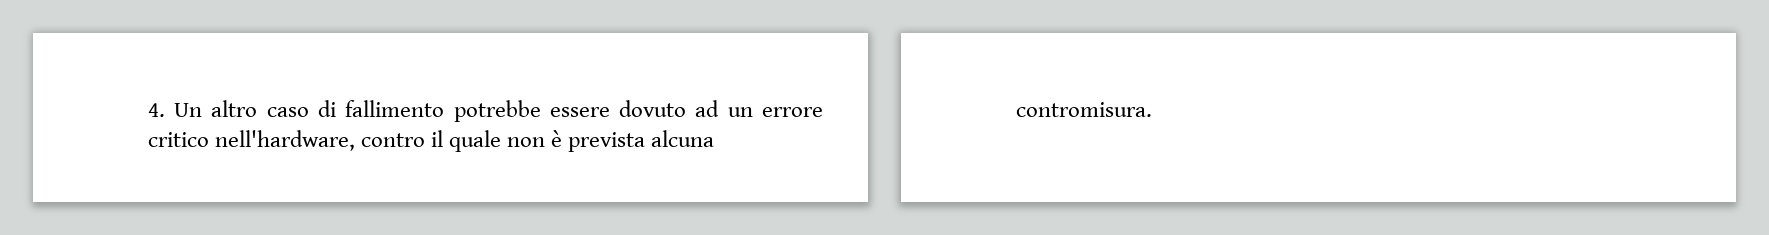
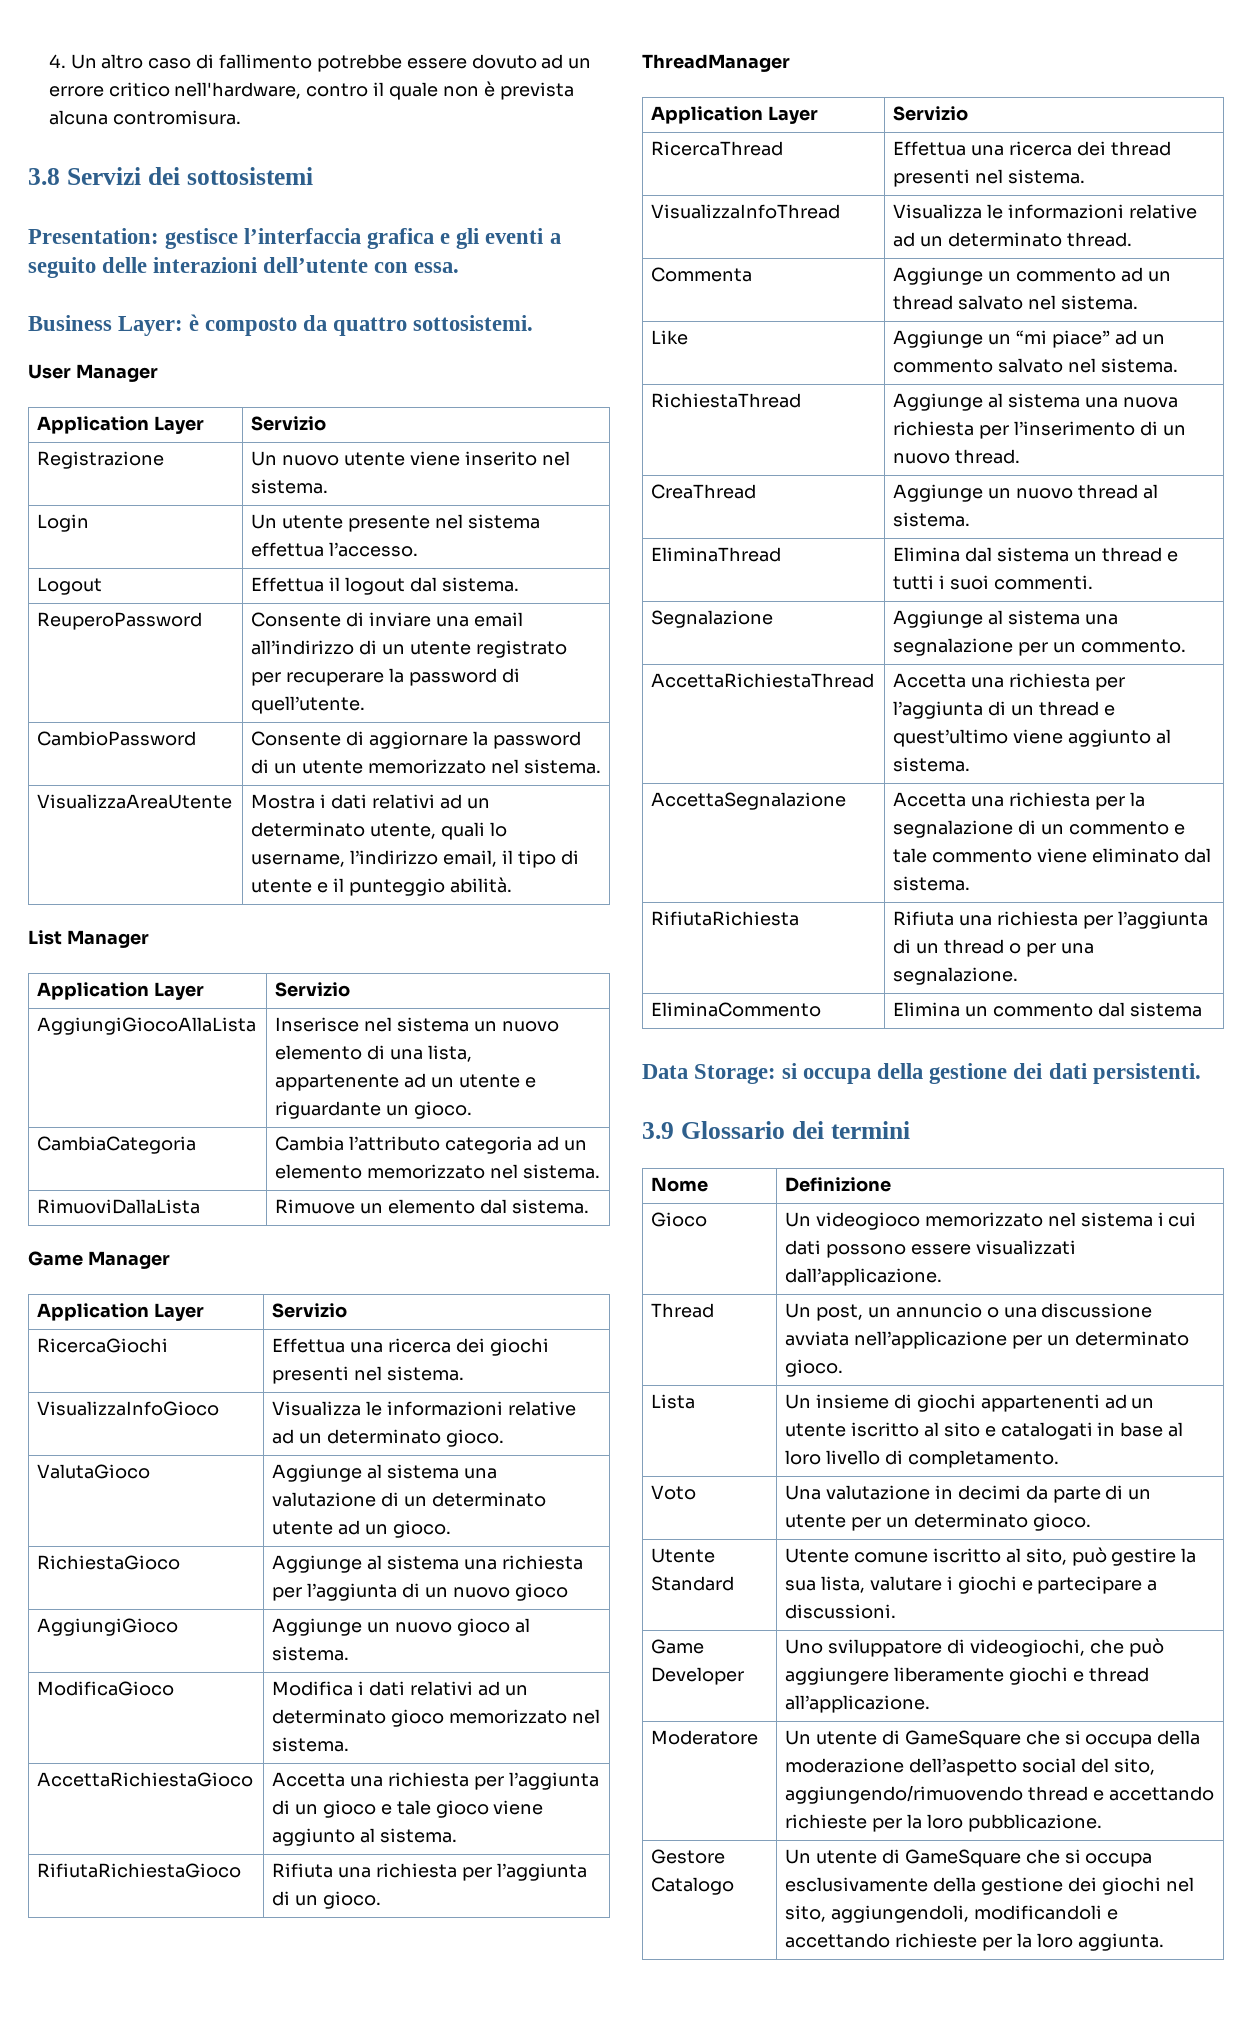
+ 3.8 Servizi dei sottosistemi
+ Presentation: gestisce l’interfaccia grafica e gli eventi a seguito delle interazioni dell’utente con essa.
+ Business Layer: è composto da quattro sottosistemi.
+ User Manager
+ Application Layer | Servizio
+ Registrazione | Un nuovo utente viene inserito nel sistema.
+ Login | Un utente presente nel sistema effettua l’accesso.
+ Logout | Effettua il logout dal sistema.
+ ReuperoPassword | Consente di inviare una email all’indirizzo di un utente registrato per recuperare la password di quell’utente.
+ CambioPassword | Consente di aggiornare la password di un utente memorizzato nel sistema.
+ VisualizzaAreaUtente | Mostra i dati relativi ad un determinato utente, quali lo username, l’indirizzo email, il tipo di utente e il punteggio abilità.
+ List Manager
+ Application Layer | Servizio
+ AggiungiGiocoAllaLista | Inserisce nel sistema un nuovo elemento di una lista, appartenente ad un utente e riguardante un gioco.
+ CambiaCategoria | Cambia l’attributo categoria ad un elemento memorizzato nel sistema.
+ RimuoviDallaLista | Rimuove un elemento dal sistema.
+ Game Manager
+ Application Layer | Servizio
+ RicercaGiochi | Effettua una ricerca dei giochi presenti nel sistema.
+ VisualizzaInfoGioco | Visualizza le informazioni relative ad un determinato gioco.
+ ValutaGioco | Aggiunge al sistema una valutazione di un determinato utente ad un gioco.
+ RichiestaGioco | Aggiunge al sistema una richiesta per l’aggiunta di un nuovo gioco
+ AggiungiGioco | Aggiunge un nuovo gioco al sistema.
+ ModificaGioco | Modifica i dati relativi ad un determinato gioco memorizzato nel sistema.
+ AccettaRichiestaGioco | Accetta una richiesta per l’aggiunta di un gioco e tale gioco viene aggiunto al sistema.
+ RifiutaRichiestaGioco | Rifiuta una richiesta per l’aggiunta di un gioco.
+ ThreadManager
+ Application Layer | Servizio
+ RicercaThread | Effettua una ricerca dei thread presenti nel sistema.
+ VisualizzaInfoThread | Visualizza le informazioni relative ad un determinato thread.
+ Commenta | Aggiunge un commento ad un thread salvato nel sistema.
+ Like | Aggiunge un “mi piace” ad un commento salvato nel sistema.
+ RichiestaThread | Aggiunge al sistema una nuova richiesta per l’inserimento di un nuovo thread.
+ CreaThread | Aggiunge un nuovo thread al sistema.
+ EliminaThread | Elimina dal sistema un thread e tutti i suoi commenti.
+ Segnalazione | Aggiunge al sistema una segnalazione per un commento.
+ AccettaRichiestaThread | Accetta una richiesta per l’aggiunta di un thread e quest’ultimo viene aggiunto al sistema.
+ AccettaSegnalazione | Accetta una richiesta per la segnalazione di un commento e tale commento viene eliminato dal sistema.
+ RifiutaRichiesta | Rifiuta una richiesta per l’aggiunta di un thread o per una segnalazione.
+ EliminaCommento | Elimina un commento dal sistema
+ Data Storage: si occupa della gestione dei dati persistenti.
+ 3.9 Glossario dei termini
+ Nome | Definizione
+ Gioco | Un videogioco memorizzato nel sistema i cui dati possono essere visualizzati dall’applicazione.
+ Thread | Un post, un annuncio o una discussione avviata nell’applicazione per un determinato gioco.
+ Lista | Un insieme di giochi appartenenti ad un utente iscritto al sito e catalogati in base al loro livello di completamento.
+ Voto | Una valutazione in decimi da parte di un utente per un determinato gioco.
+ Utente Standard | Utente comune iscritto al sito, può gestire la sua lista, valutare i giochi e partecipare a discussioni.
+ Game Developer | Uno sviluppatore di videogiochi, che può aggiungere liberamente giochi e thread all’applicazione.
+ Moderatore | Un utente di GameSquare che si occupa della moderazione dell’aspetto social del sito, aggiungendo/rimuovendo thread e accettando richieste per la loro pubblicazione.
+ Gestore Catalogo | Un utente di GameSquare che si occupa esclusivamente della gestione dei giochi nel sito, aggiungendoli, modificandoli e accettando richieste per la loro aggiunta.

